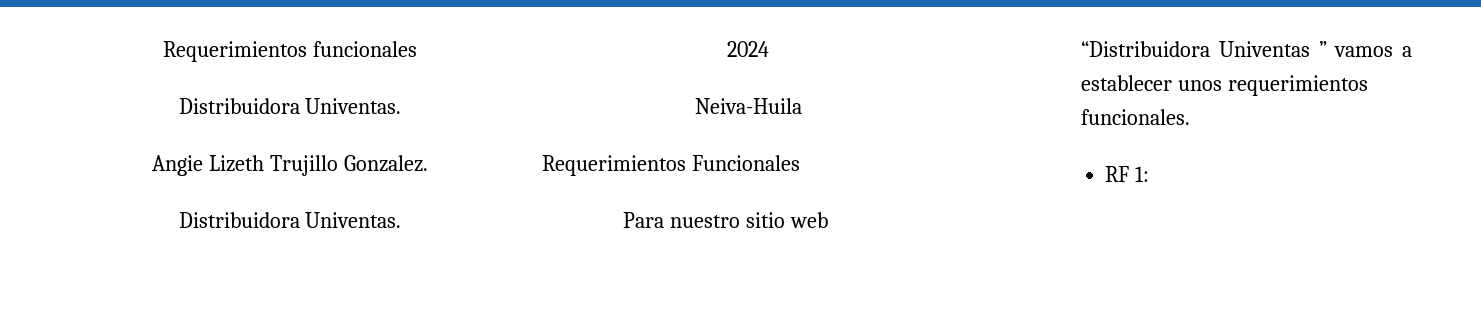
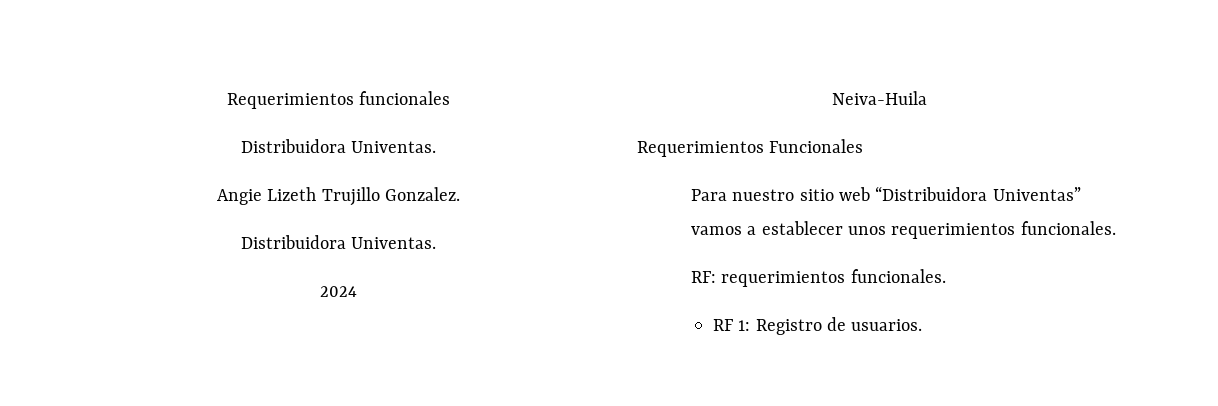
- Para nuestro sitio web “Distribuidora Univentas ” vamos a establecer unos requerimientos funcionales.
+ Para nuestro sitio web “Distribuidora Univentas” vamos a establecer unos requerimientos funcionales.
+ RF: requerimientos funcionales.
- RF 1:
+ RF 1: Registro de usuarios.

